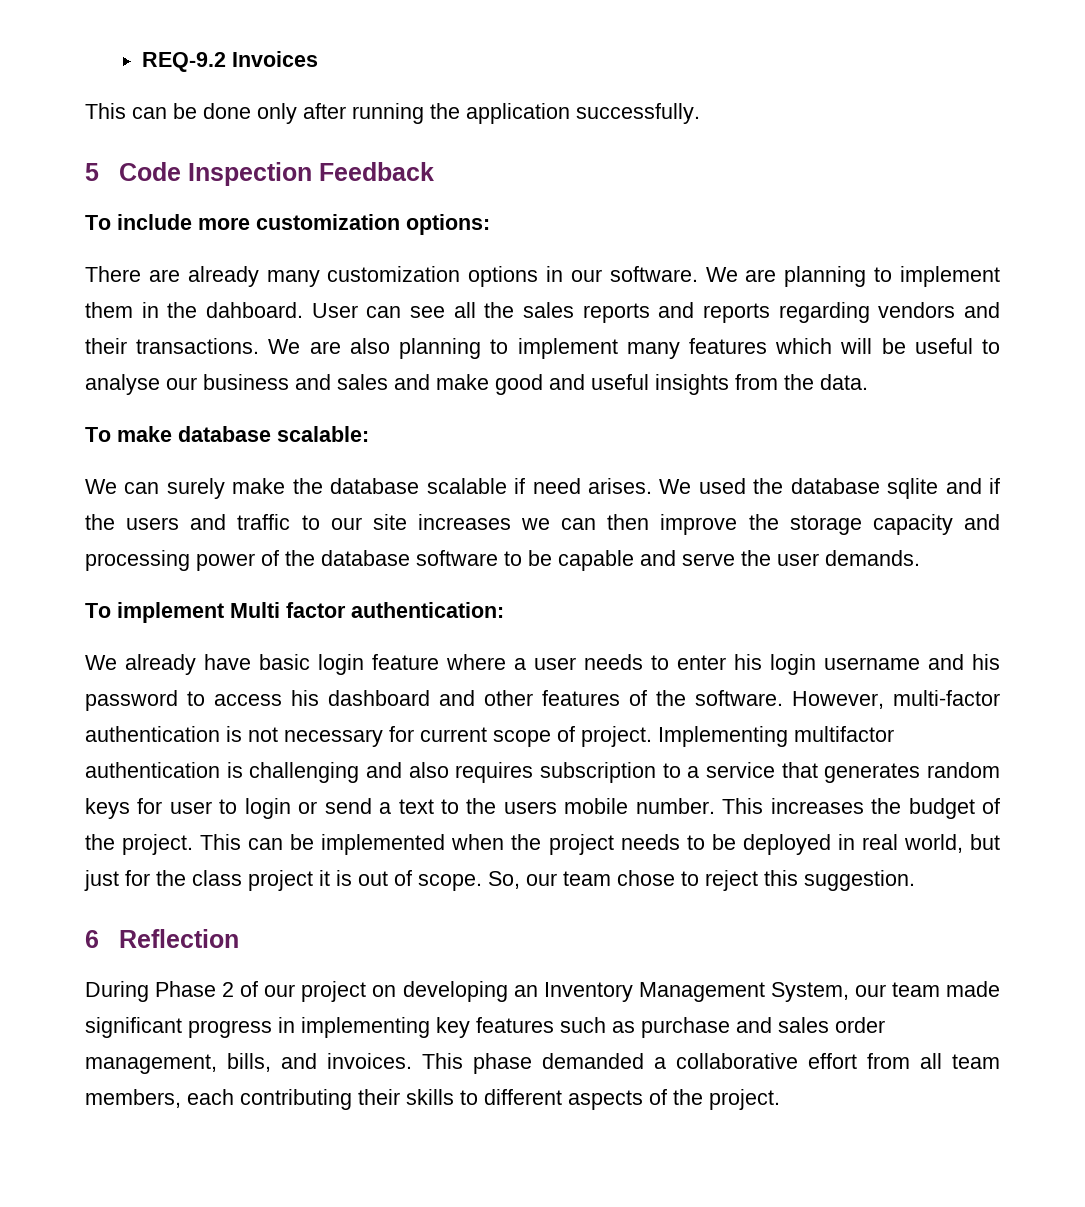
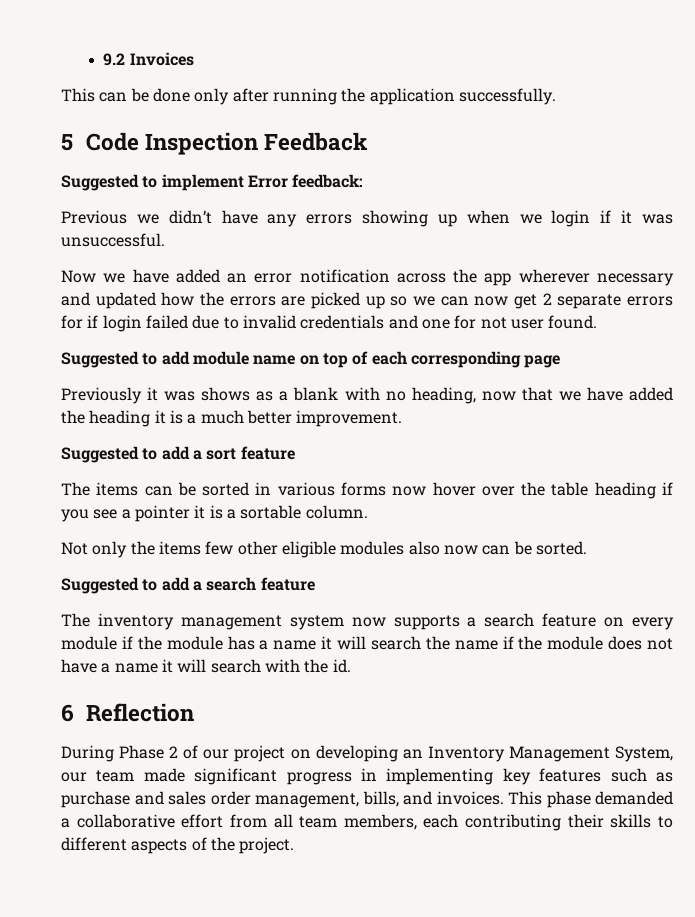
- REQ-9.2 Invoices
+ 9.2 Invoices
- To include more customization options:
- There are already many customization options in our software. We are planning to implement them in the dahboard. User can see all the sales reports and reports regarding vendors and their transactions. We are also planning to implement many features which will be useful to analyse our business and sales and make good and useful insights from the data.
- To make database scalable:
- We can surely make the database scalable if need arises. We used the database sqlite and if the users and traffic to our site increases we can then improve the storage capacity and processing power of the database software to be capable and serve the user demands.
- To implement Multi factor authentication:
- We already have basic login feature where a user needs to enter his login username and his password to access his dashboard and other features of the software. However, multi-factor authentication is not necessary for current scope of project. Implementing multifactor authentication is challenging and also requires subscription to a service that generates random keys for user to login or send a text to the users mobile number. This increases the budget of the project. This can be implemented when the project needs to be deployed in real world, but just for the class project it is out of scope. So, our team chose to reject this suggestion.
+ Suggested to implement Error feedback:
+ Previous we didn’t have any errors showing up when we login if it was unsuccessful.
+ Now we have added an error notification across the app wherever necessary and updated how the errors are picked up so we can now get 2 separate errors for if login failed due to invalid credentials and one for not user found.
+ Suggested to add module name on top of each corresponding page
+ Previously it was shows as a blank with no heading, now that we have added the heading it is a much better improvement.
+ Suggested to add a sort feature
+ The items can be sorted in various forms now hover over the table heading if you see a pointer it is a sortable column.
+ Not only the items few other eligible modules also now can be sorted.
+ Suggested to add a search feature
+ The inventory management system now supports a search feature on every module if the module has a name it will search the name if the module does not have a name it will search with the id.

